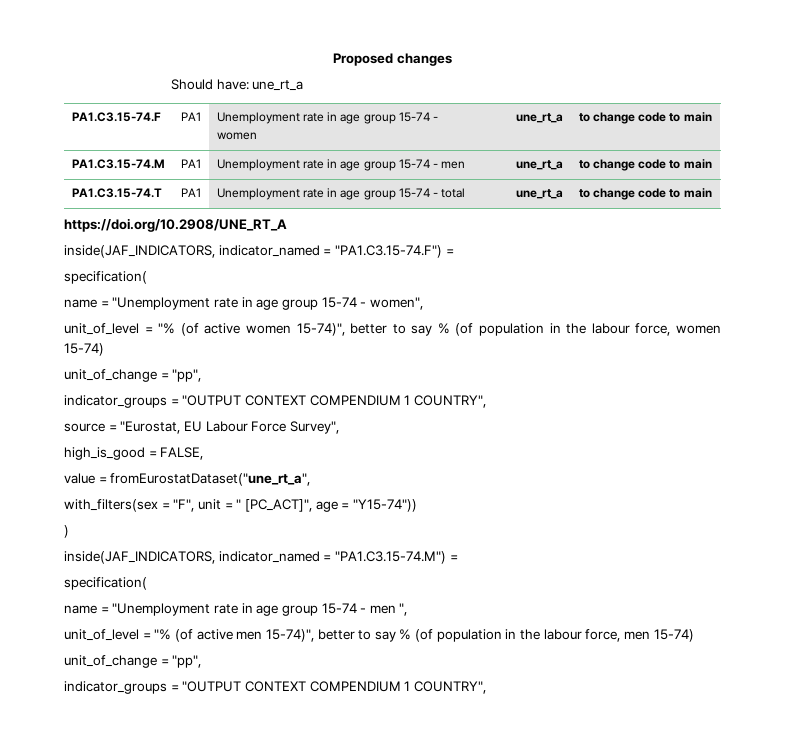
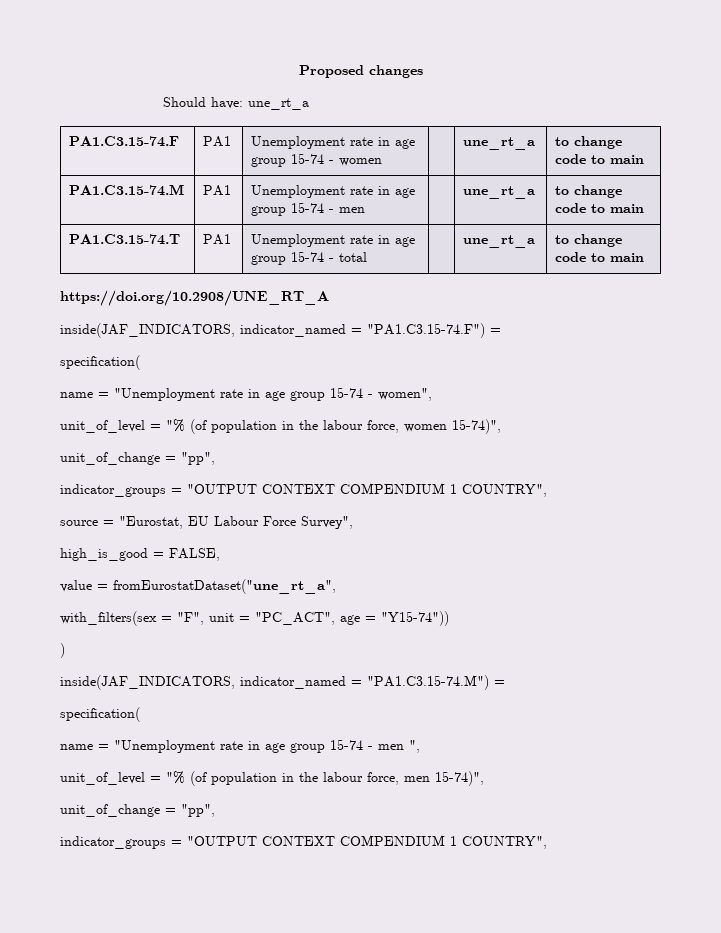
- unit_of_level = "% (of active women 15-74)", better to say % (of population in the labour force, women 15-74)
+ unit_of_level = "% (of population in the labour force, women 15-74)",
- with_filters(sex = "F", unit = " [PC_ACT]", age = "Y15-74"))
+ with_filters(sex = "F", unit = "PC_ACT", age = "Y15-74"))
- unit_of_level = "% (of active men 15-74)", better to say % (of population in the labour force, men 15-74)
+ unit_of_level = "% (of population in the labour force, men 15-74)",

